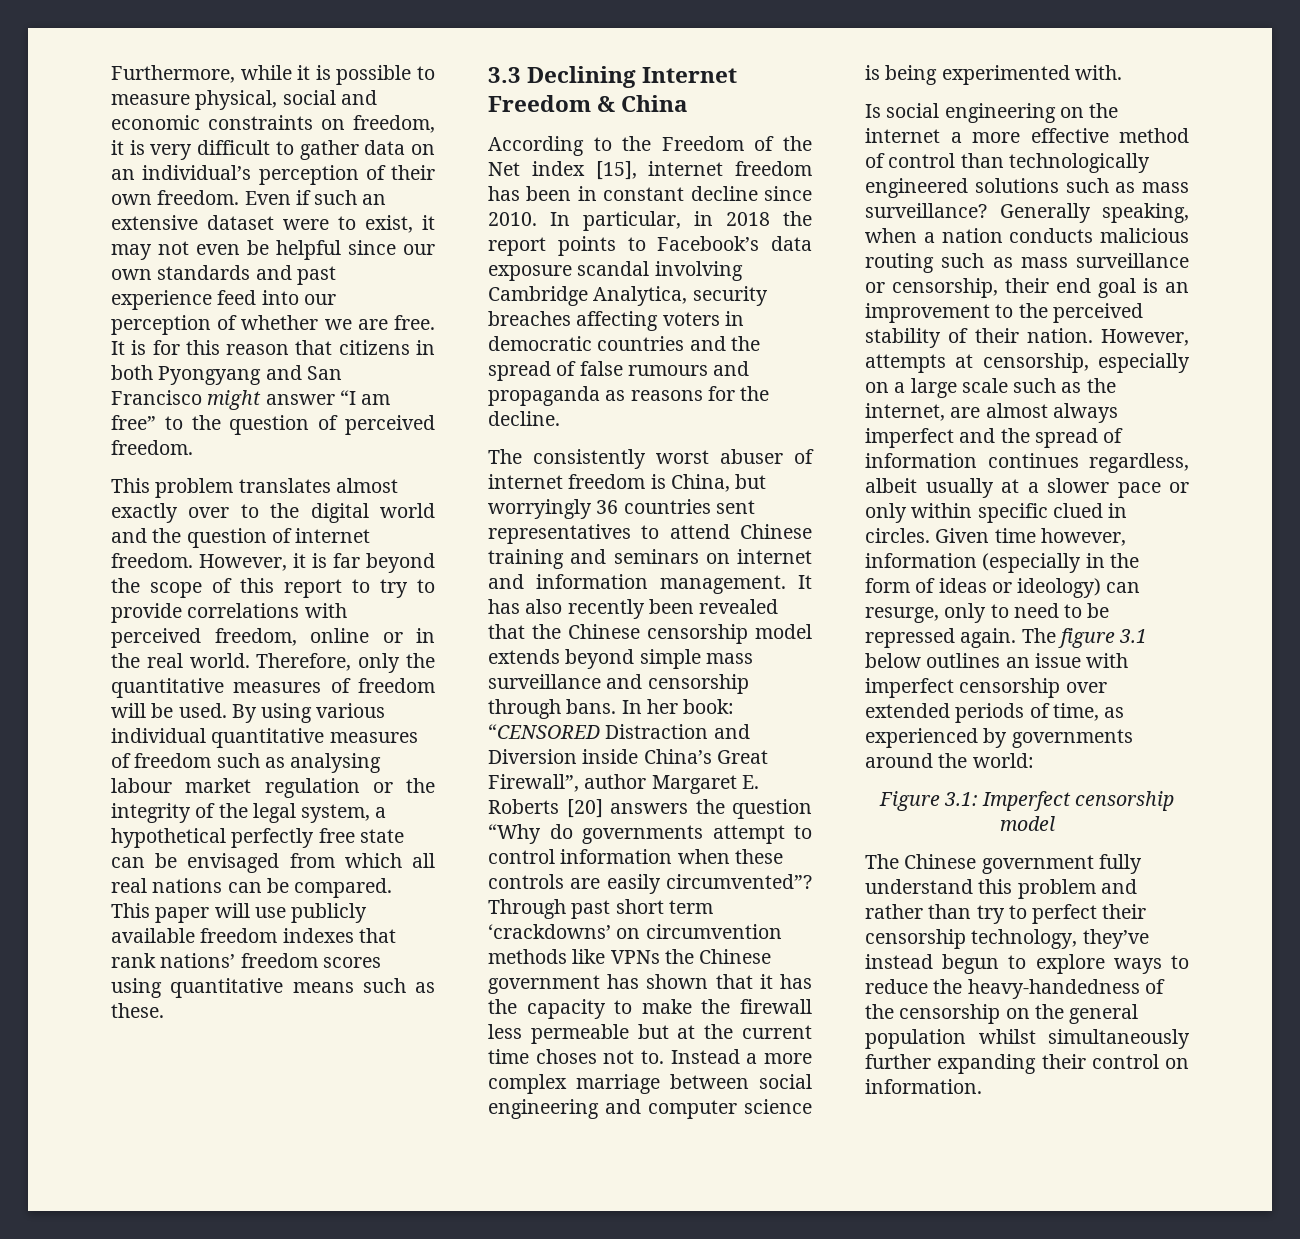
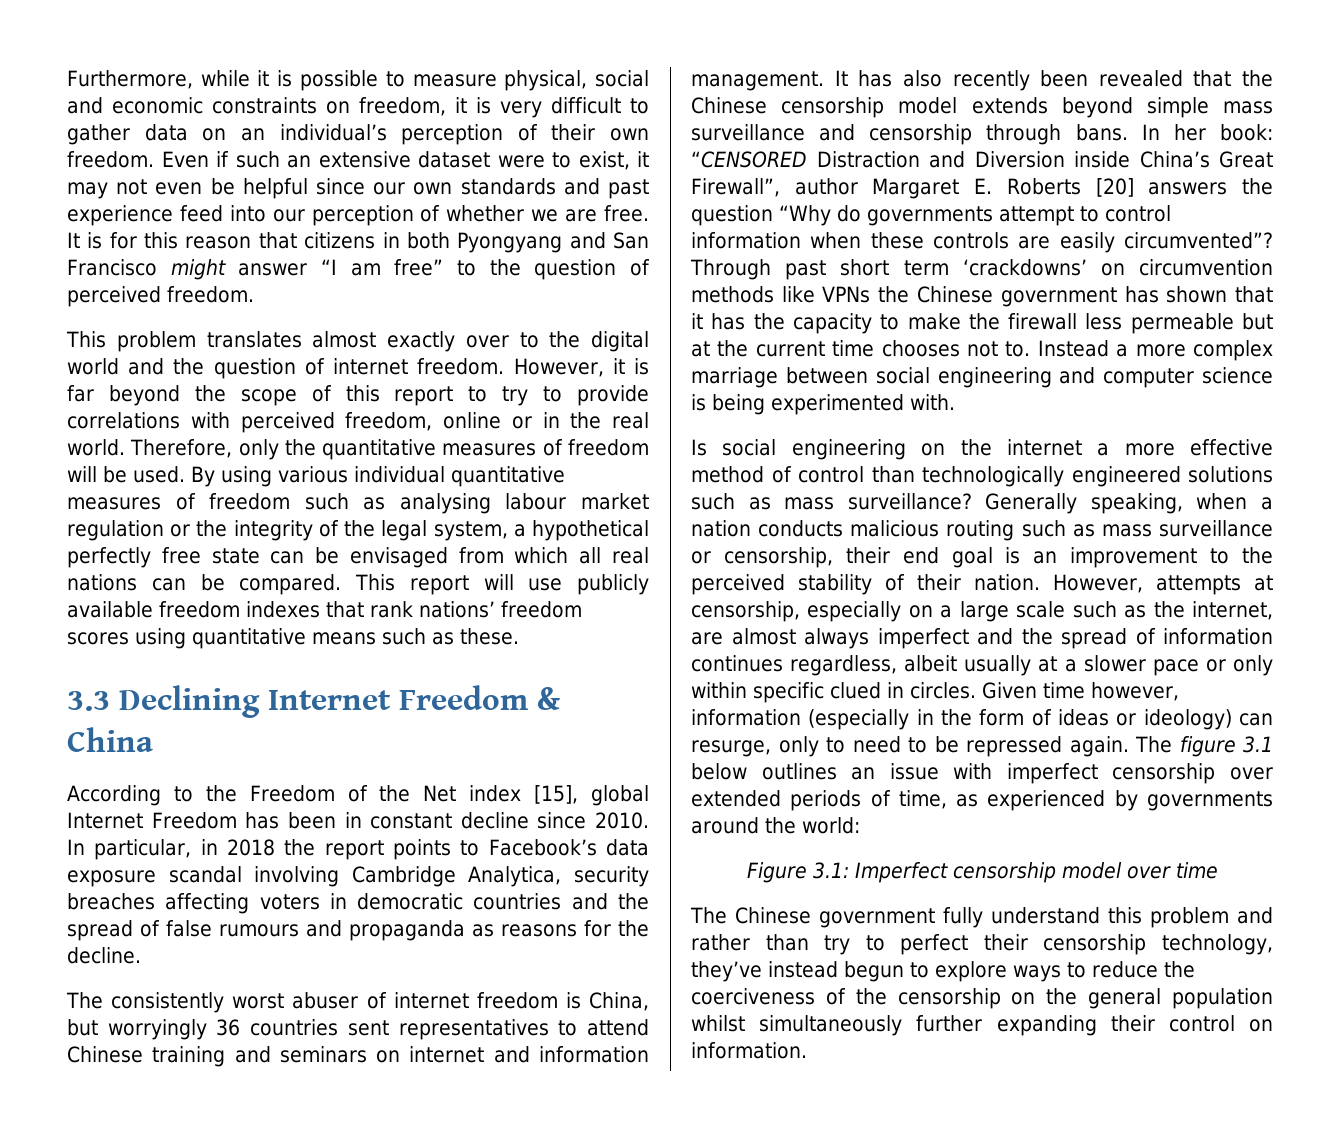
- This paper will use publicly available freedom indexes that rank nations’ freedom scores using quantitative means such as these.
+ This report will use publicly available freedom indexes that rank nations’ freedom scores using quantitative means such as these.
- According to the Freedom of the Net index [15], internet freedom has been in constant decline since 2010.
+ According to the Freedom of the Net index [15], global Internet Freedom has been in constant decline since 2010.
- Through past short term ‘crackdowns’ on circumvention methods like VPNs the Chinese government has shown that it has the capacity to make the firewall less permeable but at the current time choses not to.
+ Through past short term ‘crackdowns’ on circumvention methods like VPNs the Chinese government has shown that it has the capacity to make the firewall less permeable but at the current time chooses not to.
- Figure 3.1: Imperfect censorship model
+ Figure 3.1: Imperfect censorship model over time
- The Chinese government fully understand this problem and rather than try to perfect their censorship technology, they’ve instead begun to explore ways to reduce the heavy-handedness of the censorship on the general population whilst simultaneously further expanding their control on information.
+ The Chinese government fully understand this problem and rather than try to perfect their censorship technology, they’ve instead begun to explore ways to reduce the coerciveness of the censorship on the general population whilst simultaneously further expanding their control on information.

